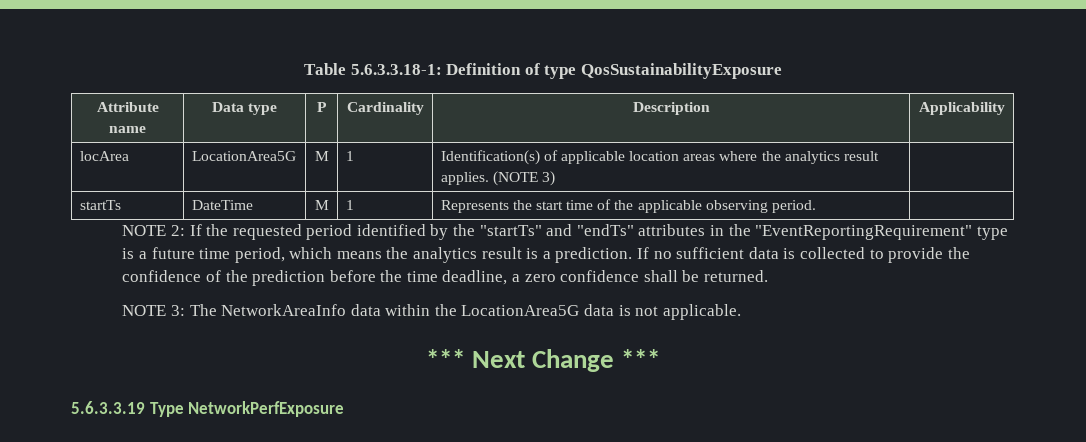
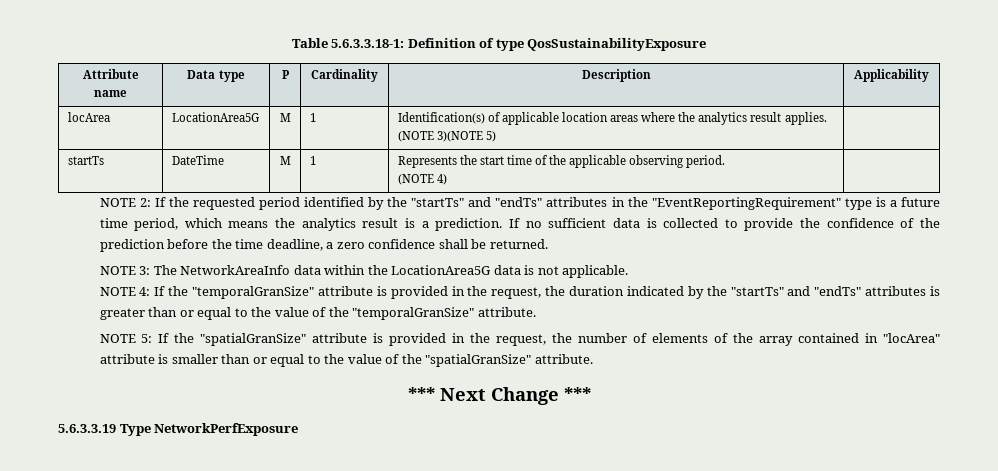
- locArea | LocationArea5G | M | 1 | Identification(s) of applicable location areas where the analytics result applies. (NOTE 3) |
+ locArea | LocationArea5G | M | 1 | Identification(s) of applicable location areas where the analytics result applies. (NOTE 3)(NOTE 5) |
- startTs | DateTime | M | 1 | Represents the start time of the applicable observing period. |
+ startTs | DateTime | M | 1 | Represents the start time of the applicable observing period.
+ (NOTE 4) |
+ NOTE 4: If the "temporalGranSize" attribute is provided in the request, the duration indicated by the "startTs" and "endTs" attributes is greater than or equal to the value of the "temporalGranSize" attribute.
+ NOTE 5: If the "spatialGranSize" attribute is provided in the request, the number of elements of the array contained in "locArea" attribute is smaller than or equal to the value of the "spatialGranSize" attribute.

